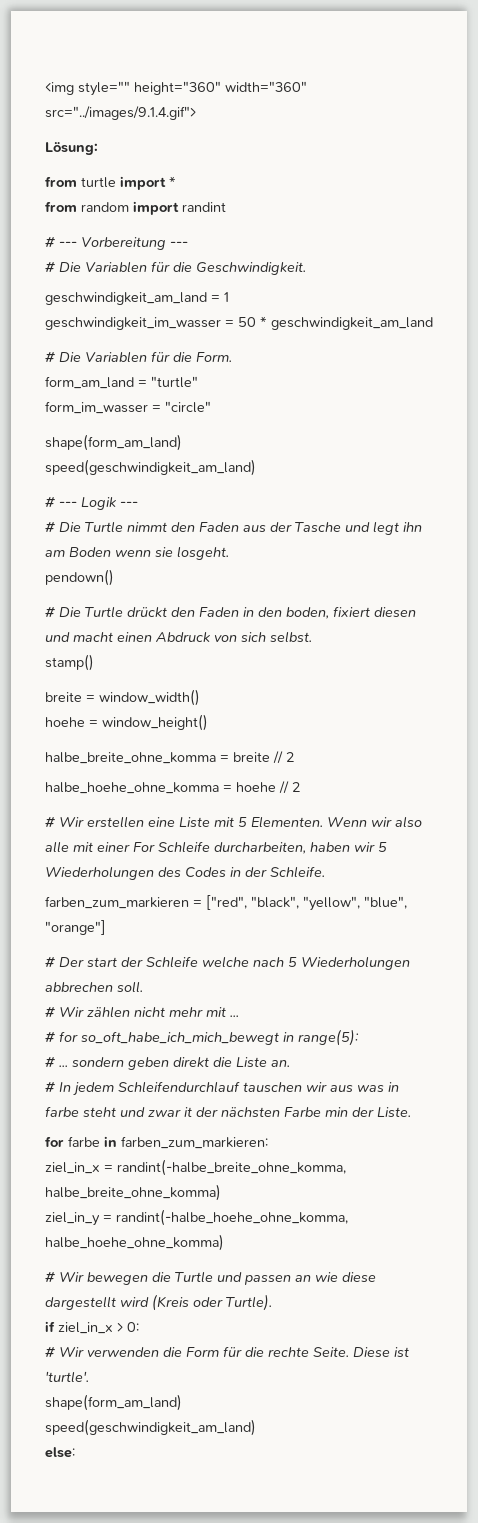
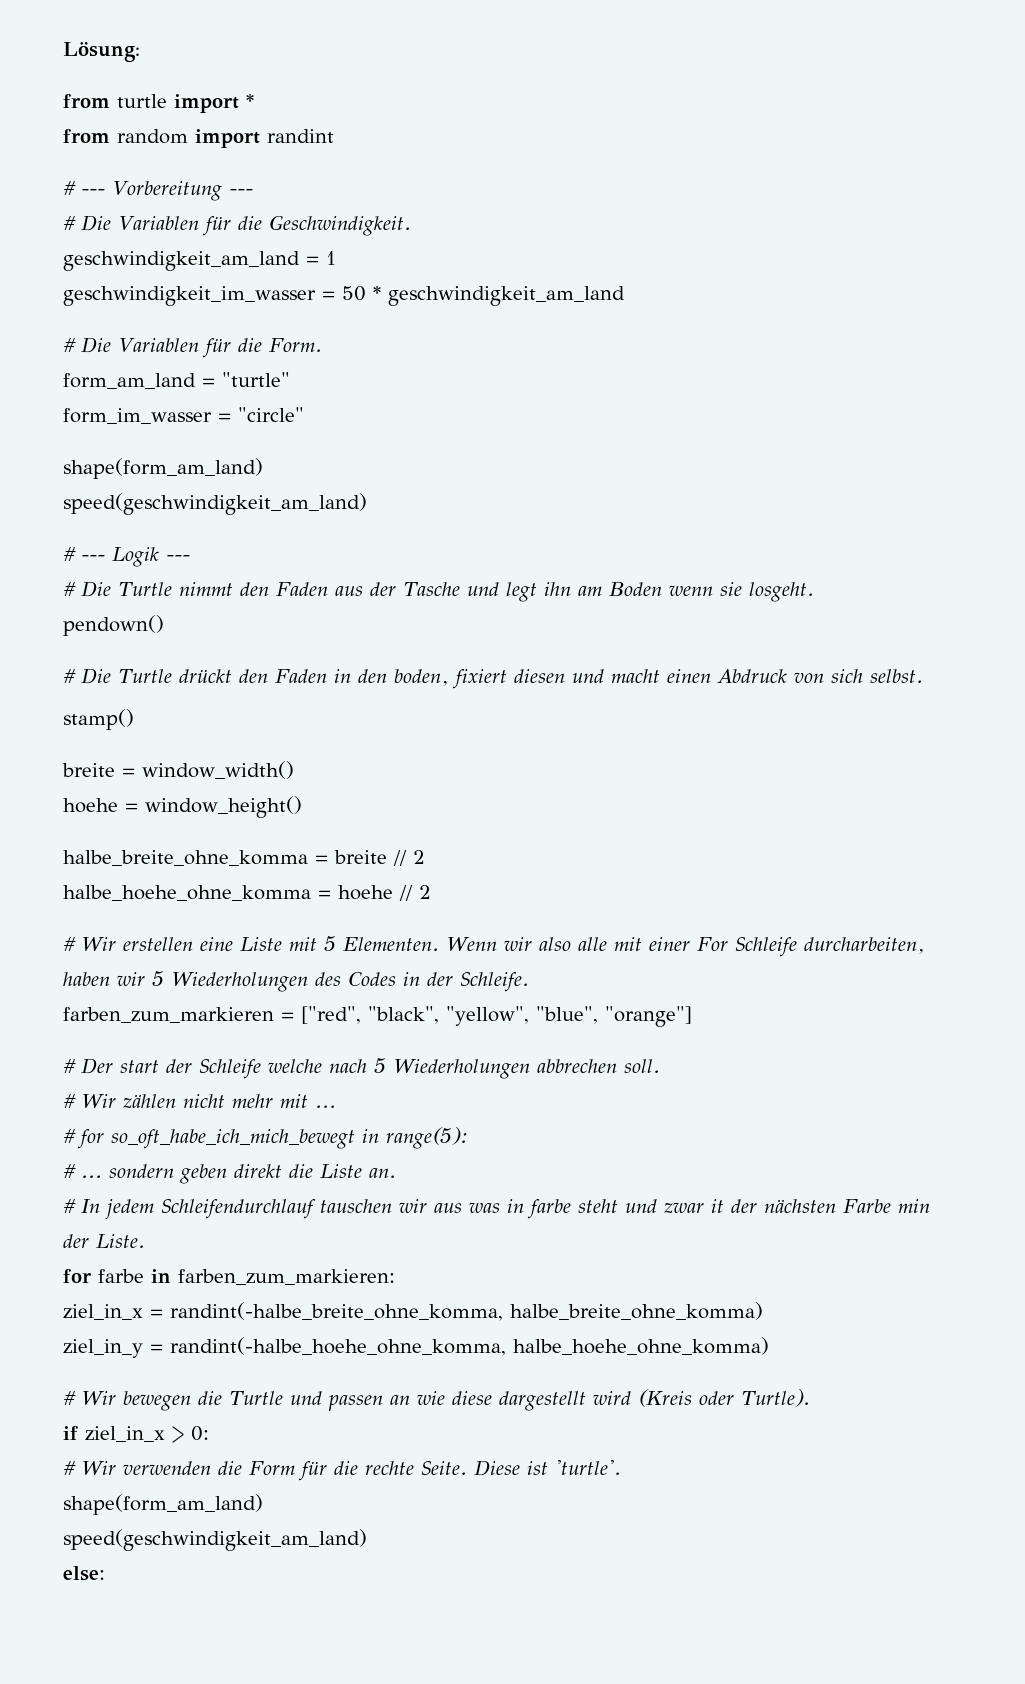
- <img style="" height="360" width="360" src="../images/9.1.4.gif">

